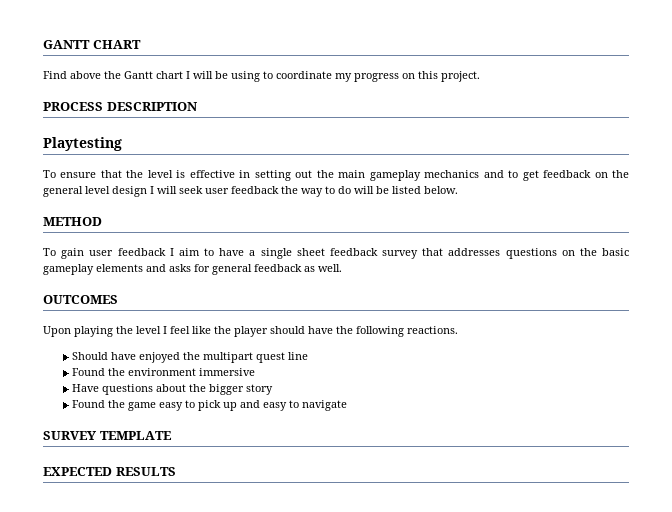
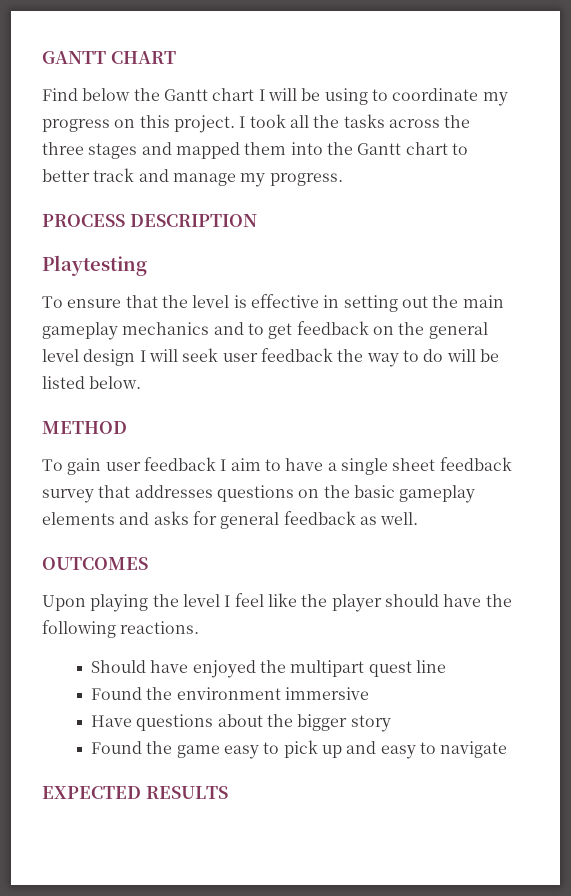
- Find above the Gantt chart I will be using to coordinate my progress on this project.
+ Find below the Gantt chart I will be using to coordinate my progress on this project. I took all the tasks across the three stages and mapped them into the Gantt chart to better track and manage my progress.
- SURVEY TEMPLATE

